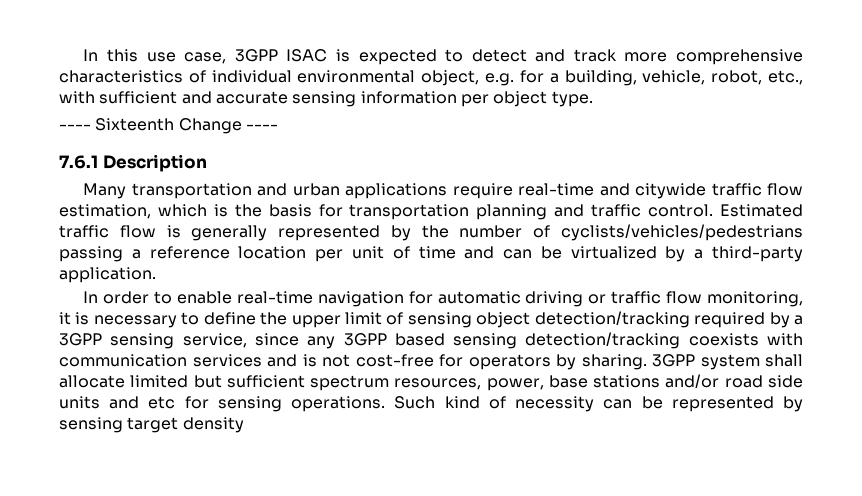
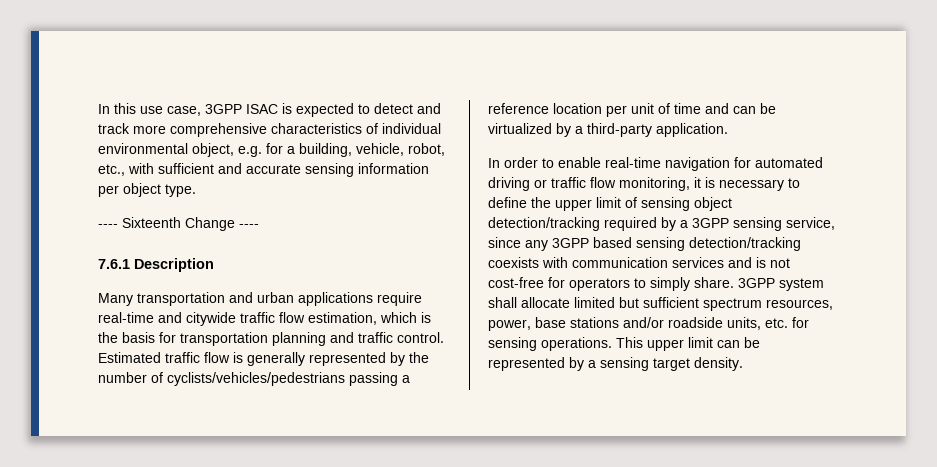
- In order to enable real-time navigation for automatic driving or traffic flow monitoring, it is necessary to define the upper limit of sensing object detection/tracking required by a 3GPP sensing service, since any 3GPP based sensing detection/tracking coexists with communication services and is not cost-free for operators by sharing.
+ In order to enable real-time navigation for automated driving or traffic flow monitoring, it is necessary to define the upper limit of sensing object detection/tracking required by a 3GPP sensing service, since any 3GPP based sensing detection/tracking coexists with communication services and is not cost-free for operators to simply share.
- 3GPP system shall allocate limited but sufficient spectrum resources, power, base stations and/or road side units and etc for sensing operations. Such kind of necessity can be represented by sensing target density
+ 3GPP system shall allocate limited but sufficient spectrum resources, power, base stations and/or roadside units, etc. for sensing operations. This upper limit can be represented by a sensing target density.

